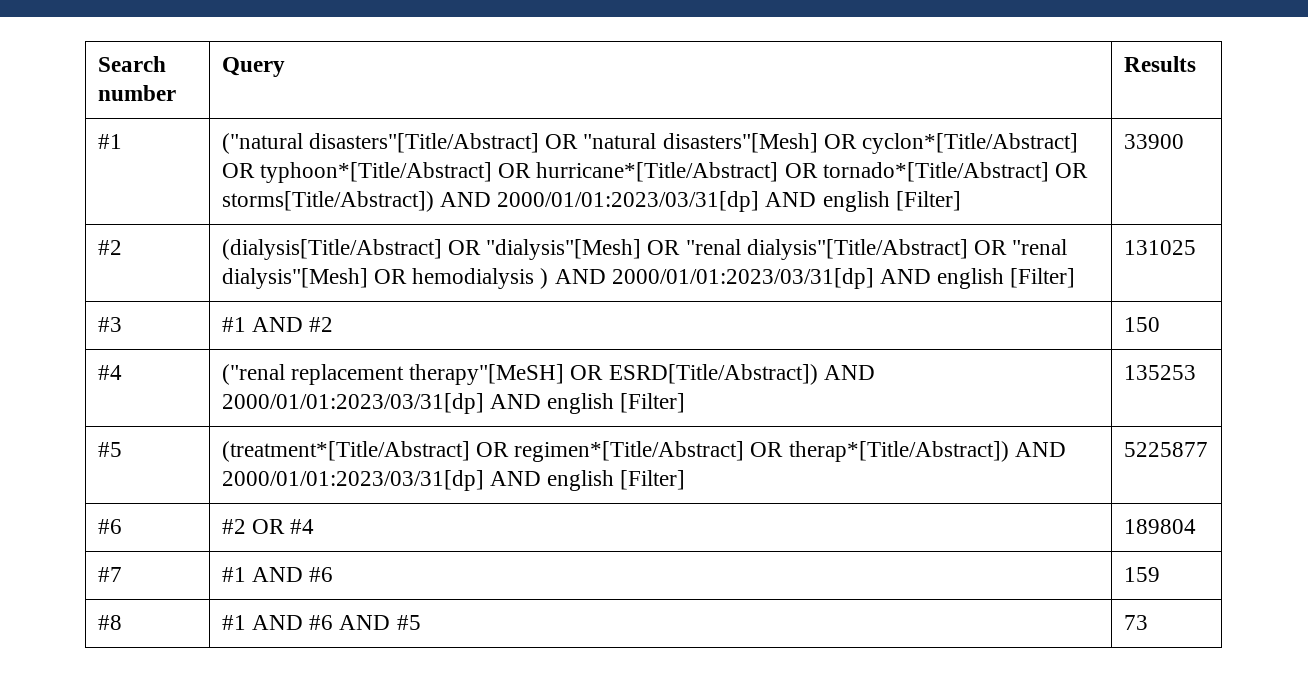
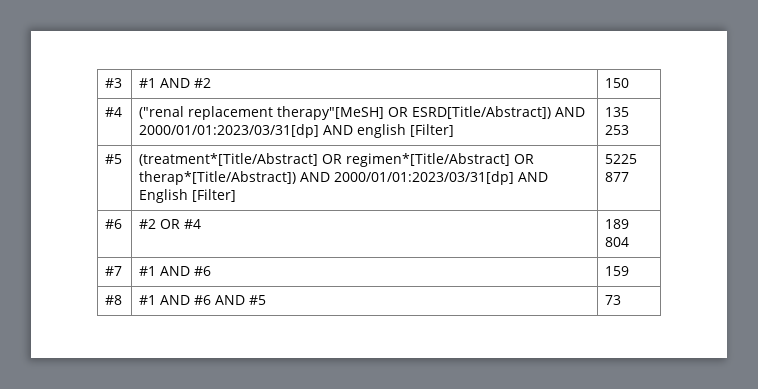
- Search number | Query | Results
- #1 | ("natural disasters"[Title/Abstract] OR "natural disasters"[Mesh] OR cyclon*[Title/Abstract] OR typhoon*[Title/Abstract] OR hurricane*[Title/Abstract] OR tornado*[Title/Abstract] OR storms[Title/Abstract]) AND 2000/01/01:2023/03/31[dp] AND english [Filter] | 33900
- #2 | (dialysis[Title/Abstract] OR "dialysis"[Mesh] OR "renal dialysis"[Title/Abstract] OR "renal dialysis"[Mesh] OR hemodialysis ) AND 2000/01/01:2023/03/31[dp] AND english [Filter] | 131025
- #4 | ("renal replacement therapy"[MeSH] OR ESRD[Title/Abstract]) AND 2000/01/01:2023/03/31[dp] AND english [Filter] | 135253
+ #4 | ("renal replacement therapy"[MeSH] OR ESRD[Title/Abstract]) AND 2000/01/01:2023/03/31[dp] AND english [Filter] | 135 253
- #5 | (treatment*[Title/Abstract] OR regimen*[Title/Abstract] OR therap*[Title/Abstract]) AND 2000/01/01:2023/03/31[dp] AND english [Filter] | 5225877
+ #5 | (treatment*[Title/Abstract] OR regimen*[Title/Abstract] OR therap*[Title/Abstract]) AND 2000/01/01:2023/03/31[dp] AND English [Filter] | 5225 877
- #6 | #2 OR #4 | 189804
+ #6 | #2 OR #4 | 189 804

